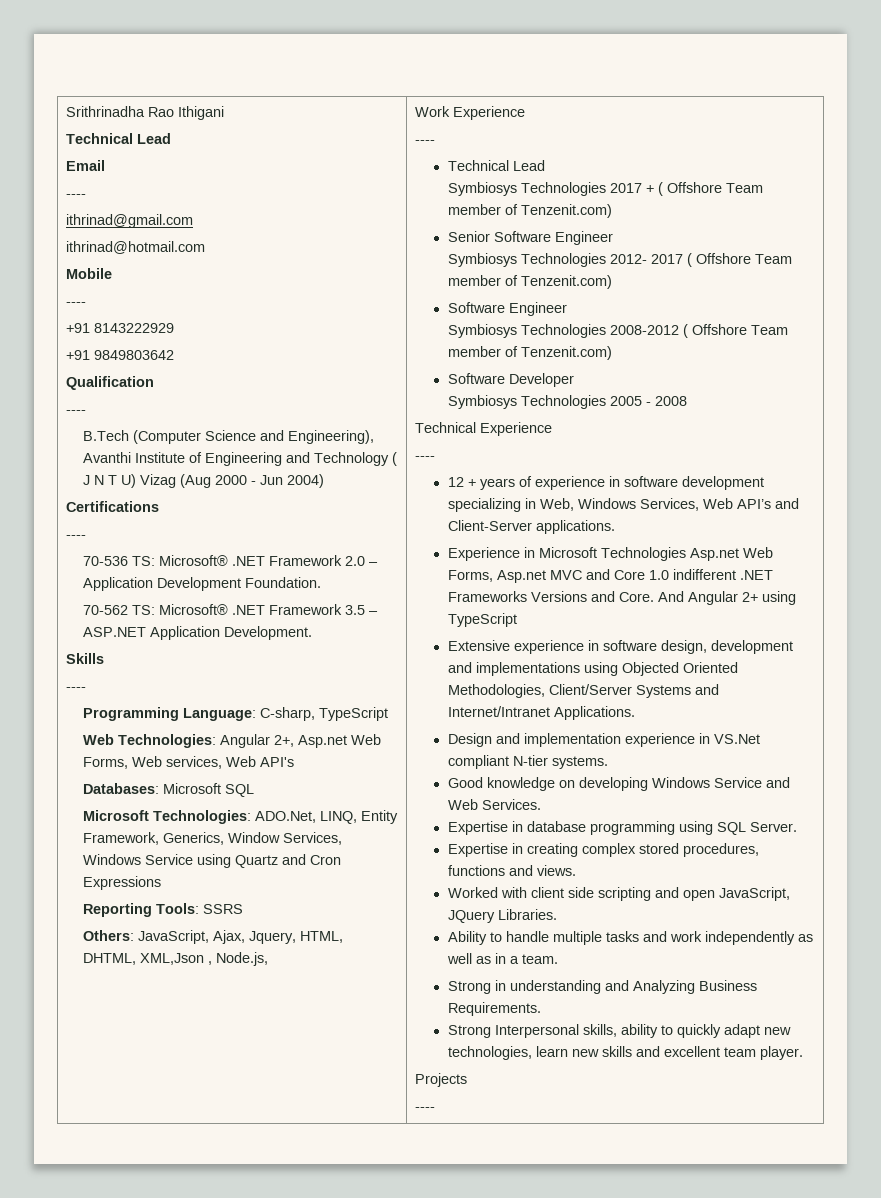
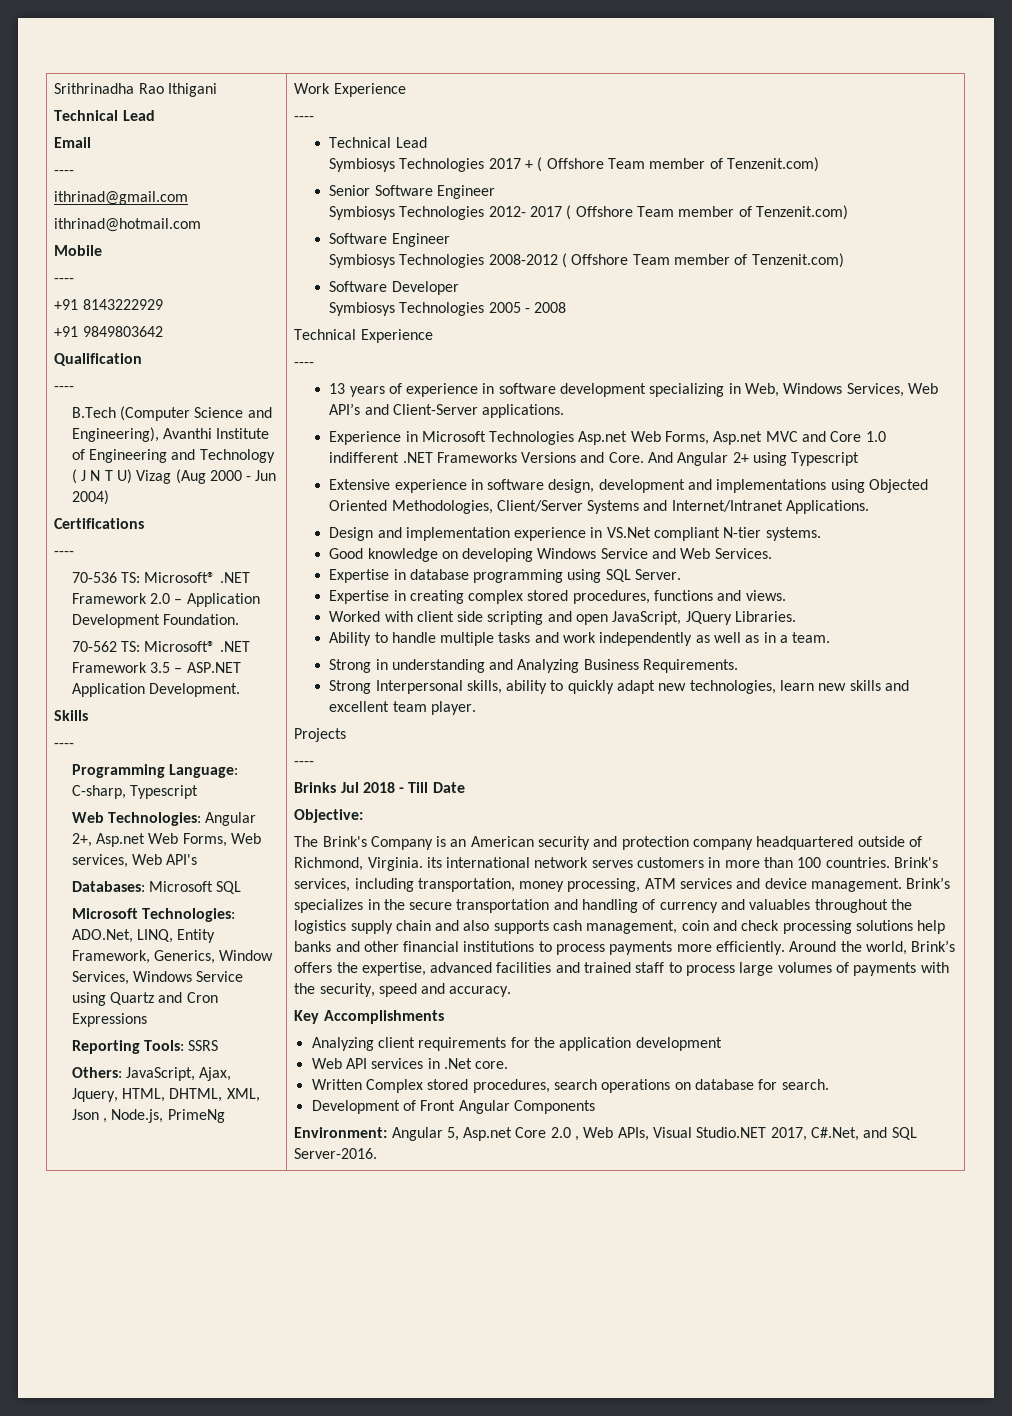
- Programming Language: C-sharp, TypeScript
+ Programming Language: C-sharp, Typescript
- Others: JavaScript, Ajax, Jquery, HTML, DHTML, XML,Json , Node.js,
+ Others: JavaScript, Ajax, Jquery, HTML, DHTML, XML, Json , Node.js, PrimeNg
- 12 + years of experience in software development specializing in Web, Windows Services, Web API’s and Client-Server applications.
+ 13 years of experience in software development specializing in Web, Windows Services, Web API’s and Client-Server applications.
- And Angular 2+ using TypeScript
+ And Angular 2+ using Typescript
+ Brinks Jul 2018 - Till Date
+ Objective:
+ The Brink's Company is an American security and protection company headquartered outside of Richmond, Virginia. its international network serves customers in more than 100 countries. Brink's services, including transportation, money processing, ATM services and device management. Brink’s specializes in the secure transportation and handling of currency and valuables throughout the logistics supply chain and also supports cash management, coin and check processing solutions help banks and other financial institutions to process payments more efficiently. Around the world, Brink’s offers the expertise, advanced facilities and trained staff to process large volumes of payments with the security, speed and accuracy.
+ Key Accomplishments
+ Analyzing client requirements for the application development
+ Web API services in .Net core.
+ Written Complex stored procedures, search operations on database for search.
+ Development of Front Angular Components
+ Environment: Angular 5, Asp.net Core 2.0 , Web APIs, Visual Studio.NET 2017, C#.Net, and SQL Server-2016.

